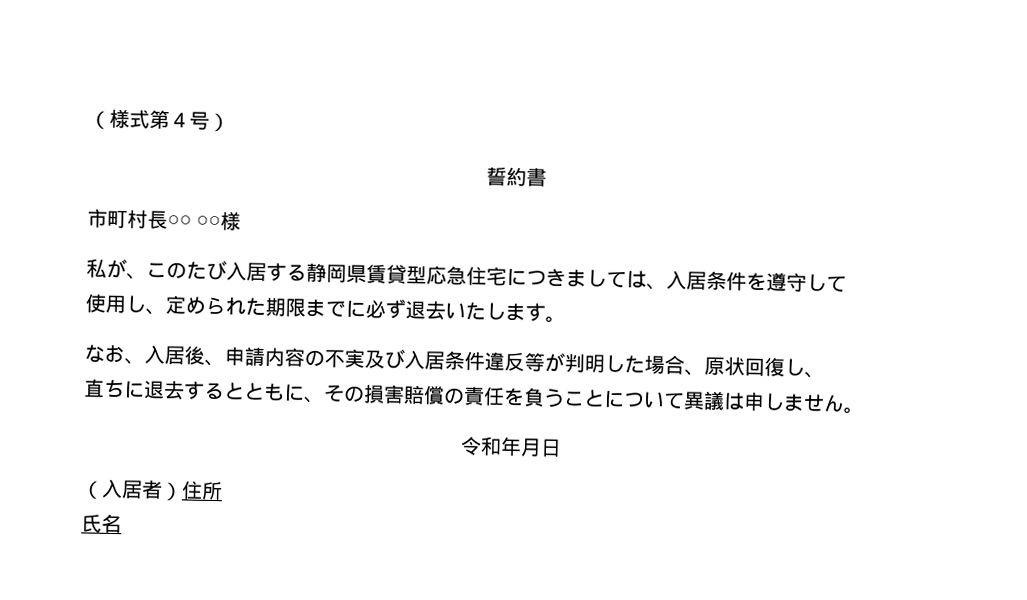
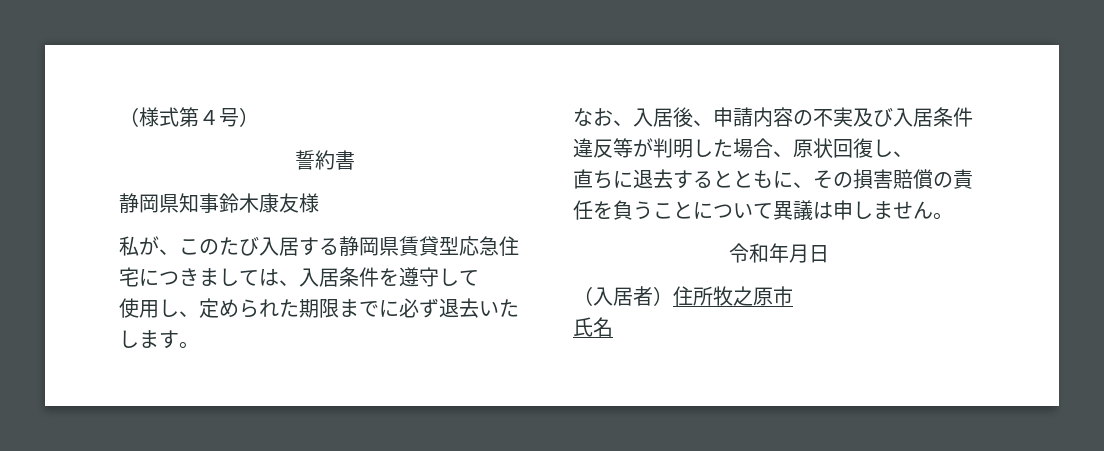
- 市町村長○○ ○○様
+ 静岡県知事鈴木康友様
- （入居者）住所
+ （入居者）住所牧之原市

